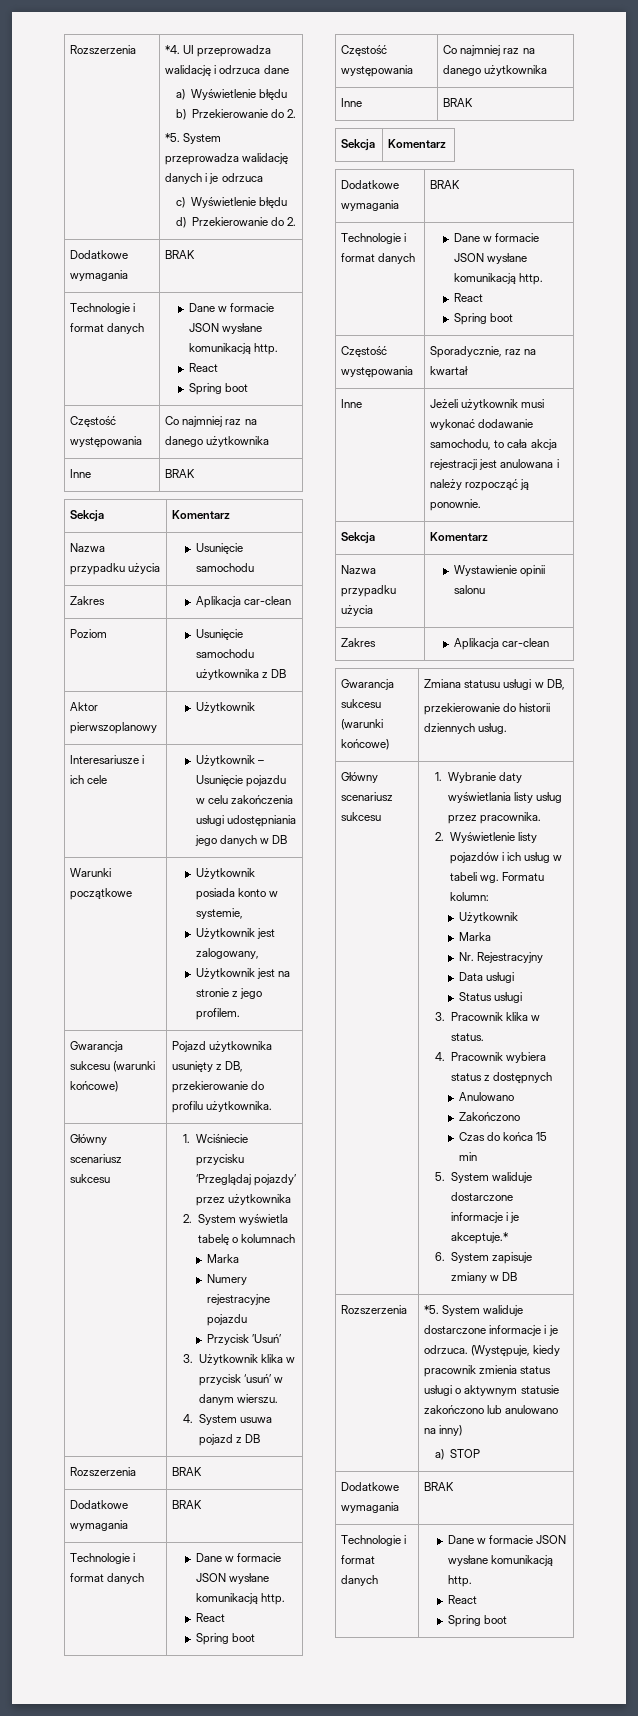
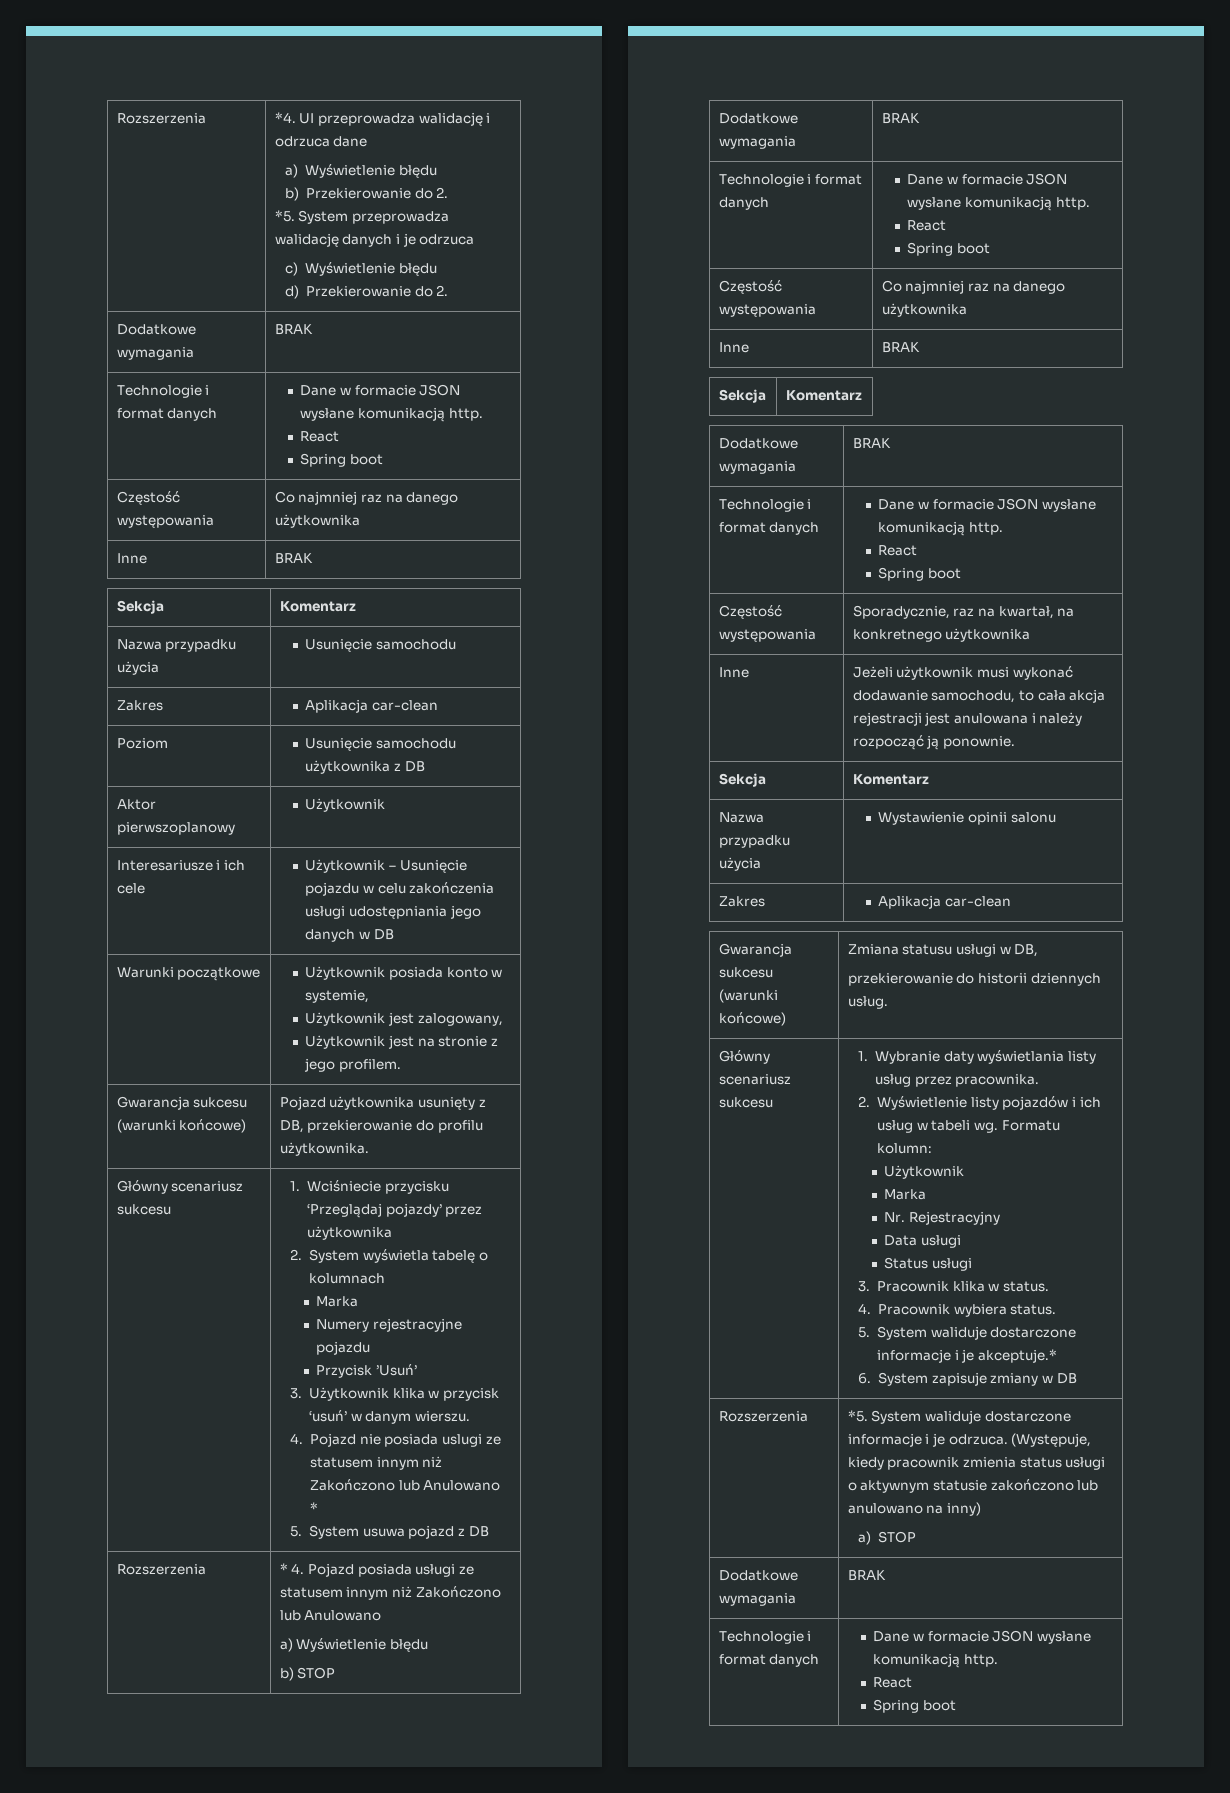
- 4. System usuwa pojazd z DB
+ 4. Pojazd nie posiada uslugi ze statusem innym niż Zakończono lub Anulowano *
+ 5. System usuwa pojazd z DB
- Rozszerzenia | BRAK
+ Rozszerzenia | * 4. Pojazd posiada usługi ze statusem innym niż Zakończono lub Anulowano
+ a) Wyświetlenie błędu
+ b) STOP
- Częstość występowania | Sporadycznie, raz na kwartał
+ Częstość występowania | Sporadycznie, raz na kwartał, na konkretnego użytkownika
- 4. Pracownik wybiera status z dostępnych
- Anulowano
- Zakończono
- Czas do końca 15 min
+ 4. Pracownik wybiera status.

